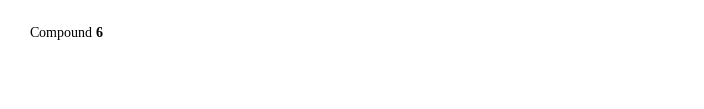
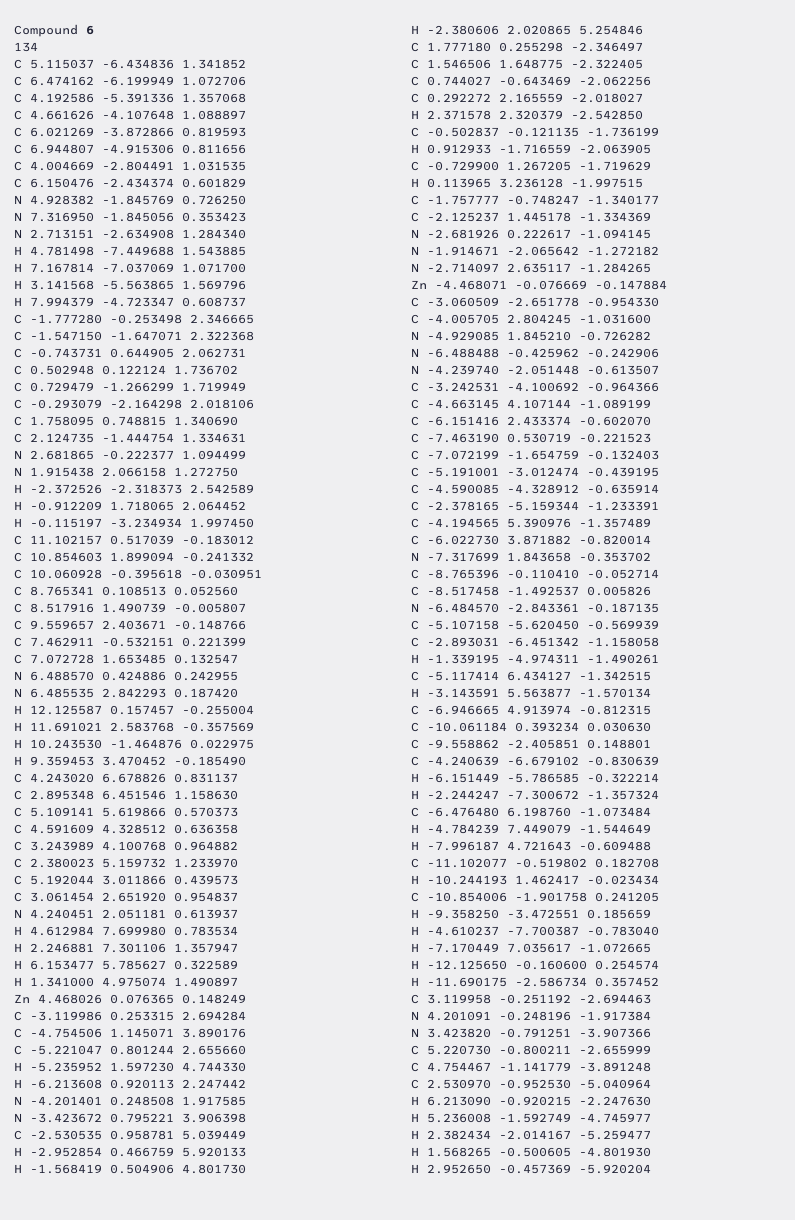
+ 134
+ C 5.115037 -6.434836 1.341852
+ C 6.474162 -6.199949 1.072706
+ C 4.192586 -5.391336 1.357068
+ C 4.661626 -4.107648 1.088897
+ C 6.021269 -3.872866 0.819593
+ C 6.944807 -4.915306 0.811656
+ C 4.004669 -2.804491 1.031535
+ C 6.150476 -2.434374 0.601829
+ N 4.928382 -1.845769 0.726250
+ N 7.316950 -1.845056 0.353423
+ N 2.713151 -2.634908 1.284340
+ H 4.781498 -7.449688 1.543885
+ H 7.167814 -7.037069 1.071700
+ H 3.141568 -5.563865 1.569796
+ H 7.994379 -4.723347 0.608737
+ C -1.777280 -0.253498 2.346665
+ C -1.547150 -1.647071 2.322368
+ C -0.743731 0.644905 2.062731
+ C 0.502948 0.122124 1.736702
+ C 0.729479 -1.266299 1.719949
+ C -0.293079 -2.164298 2.018106
+ C 1.758095 0.748815 1.340690
+ C 2.124735 -1.444754 1.334631
+ N 2.681865 -0.222377 1.094499
+ N 1.915438 2.066158 1.272750
+ H -2.372526 -2.318373 2.542589
+ H -0.912209 1.718065 2.064452
+ H -0.115197 -3.234934 1.997450
+ C 11.102157 0.517039 -0.183012
+ C 10.854603 1.899094 -0.241332
+ C 10.060928 -0.395618 -0.030951
+ C 8.765341 0.108513 0.052560
+ C 8.517916 1.490739 -0.005807
+ C 9.559657 2.403671 -0.148766
+ C 7.462911 -0.532151 0.221399
+ C 7.072728 1.653485 0.132547
+ N 6.488570 0.424886 0.242955
+ N 6.485535 2.842293 0.187420
+ H 12.125587 0.157457 -0.255004
+ H 11.691021 2.583768 -0.357569
+ H 10.243530 -1.464876 0.022975
+ H 9.359453 3.470452 -0.185490
+ C 4.243020 6.678826 0.831137
+ C 2.895348 6.451546 1.158630
+ C 5.109141 5.619866 0.570373
+ C 4.591609 4.328512 0.636358
+ C 3.243989 4.100768 0.964882
+ C 2.380023 5.159732 1.233970
+ C 5.192044 3.011866 0.439573
+ C 3.061454 2.651920 0.954837
+ N 4.240451 2.051181 0.613937
+ H 4.612984 7.699980 0.783534
+ H 2.246881 7.301106 1.357947
+ H 6.153477 5.785627 0.322589
+ H 1.341000 4.975074 1.490897
+ Zn 4.468026 0.076365 0.148249
+ C -3.119986 0.253315 2.694284
+ C -4.754506 1.145071 3.890176
+ C -5.221047 0.801244 2.655660
+ H -5.235952 1.597230 4.744330
+ H -6.213608 0.920113 2.247442
+ N -4.201401 0.248508 1.917585
+ N -3.423672 0.795221 3.906398
+ C -2.530535 0.958781 5.039449
+ H -2.952854 0.466759 5.920133
+ H -1.568419 0.504906 4.801730
+ H -2.380606 2.020865 5.254846
+ C 1.777180 0.255298 -2.346497
+ C 1.546506 1.648775 -2.322405
+ C 0.744027 -0.643469 -2.062256
+ C 0.292272 2.165559 -2.018027
+ H 2.371578 2.320379 -2.542850
+ C -0.502837 -0.121135 -1.736199
+ H 0.912933 -1.716559 -2.063905
+ C -0.729900 1.267205 -1.719629
+ H 0.113965 3.236128 -1.997515
+ C -1.757777 -0.748247 -1.340177
+ C -2.125237 1.445178 -1.334369
+ N -2.681926 0.222617 -1.094145
+ N -1.914671 -2.065642 -1.272182
+ N -2.714097 2.635117 -1.284265
+ Zn -4.468071 -0.076669 -0.147884
+ C -3.060509 -2.651778 -0.954330
+ C -4.005705 2.804245 -1.031600
+ N -4.929085 1.845210 -0.726282
+ N -6.488488 -0.425962 -0.242906
+ N -4.239740 -2.051448 -0.613507
+ C -3.242531 -4.100692 -0.964366
+ C -4.663145 4.107144 -1.089199
+ C -6.151416 2.433374 -0.602070
+ C -7.463190 0.530719 -0.221523
+ C -7.072199 -1.654759 -0.132403
+ C -5.191001 -3.012474 -0.439195
+ C -4.590085 -4.328912 -0.635914
+ C -2.378165 -5.159344 -1.233391
+ C -4.194565 5.390976 -1.357489
+ C -6.022730 3.871882 -0.820014
+ N -7.317699 1.843658 -0.353702
+ C -8.765396 -0.110410 -0.052714
+ C -8.517458 -1.492537 0.005826
+ N -6.484570 -2.843361 -0.187135
+ C -5.107158 -5.620450 -0.569939
+ C -2.893031 -6.451342 -1.158058
+ H -1.339195 -4.974311 -1.490261
+ C -5.117414 6.434127 -1.342515
+ H -3.143591 5.563877 -1.570134
+ C -6.946665 4.913974 -0.812315
+ C -10.061184 0.393234 0.030630
+ C -9.558862 -2.405851 0.148801
+ C -4.240639 -6.679102 -0.830639
+ H -6.151449 -5.786585 -0.322214
+ H -2.244247 -7.300672 -1.357324
+ C -6.476480 6.198760 -1.073484
+ H -4.784239 7.449079 -1.544649
+ H -7.996187 4.721643 -0.609488
+ C -11.102077 -0.519802 0.182708
+ H -10.244193 1.462417 -0.023434
+ C -10.854006 -1.901758 0.241205
+ H -9.358250 -3.472551 0.185659
+ H -4.610237 -7.700387 -0.783040
+ H -7.170449 7.035617 -1.072665
+ H -12.125650 -0.160600 0.254574
+ H -11.690175 -2.586734 0.357452
+ C 3.119958 -0.251192 -2.694463
+ N 4.201091 -0.248196 -1.917384
+ N 3.423820 -0.791251 -3.907366
+ C 5.220730 -0.800211 -2.655999
+ C 4.754467 -1.141779 -3.891248
+ C 2.530970 -0.952530 -5.040964
+ H 6.213090 -0.920215 -2.247630
+ H 5.236008 -1.592749 -4.745977
+ H 2.382434 -2.014167 -5.259477
+ H 1.568265 -0.500605 -4.801930
+ H 2.952650 -0.457369 -5.920204

